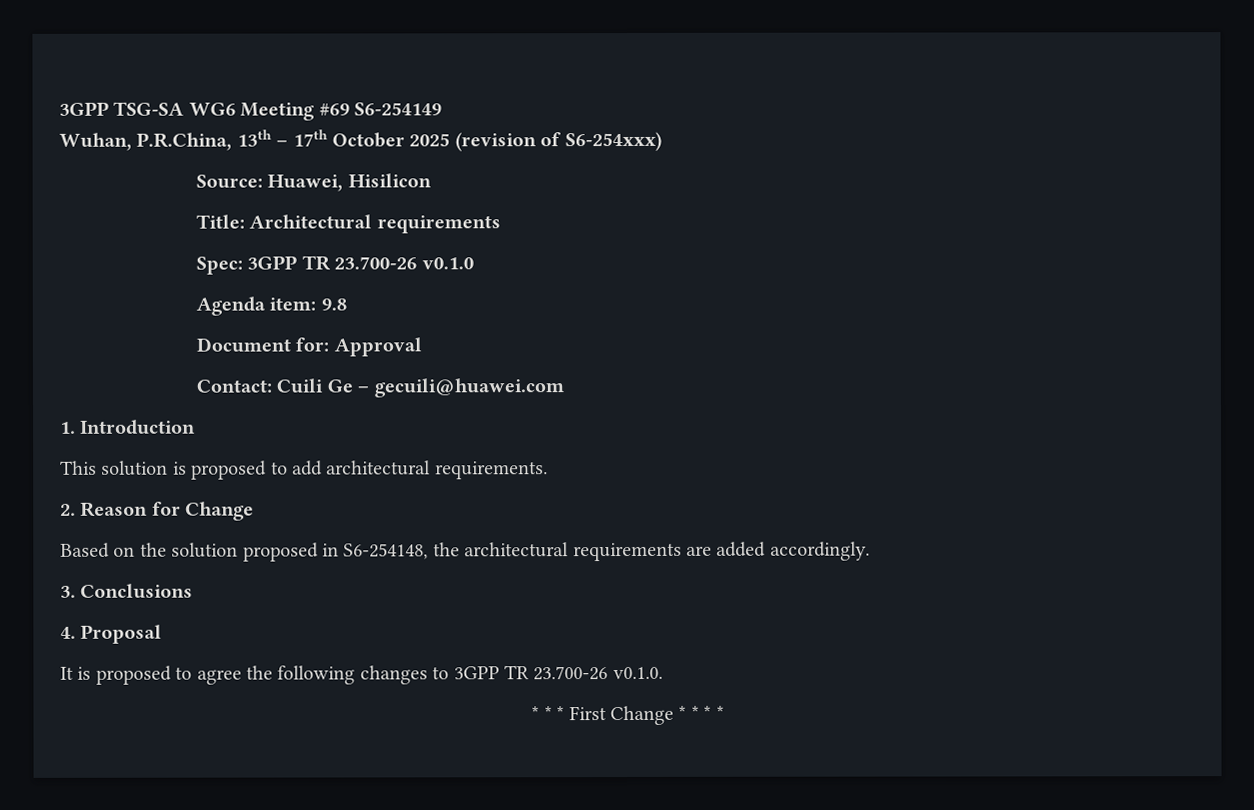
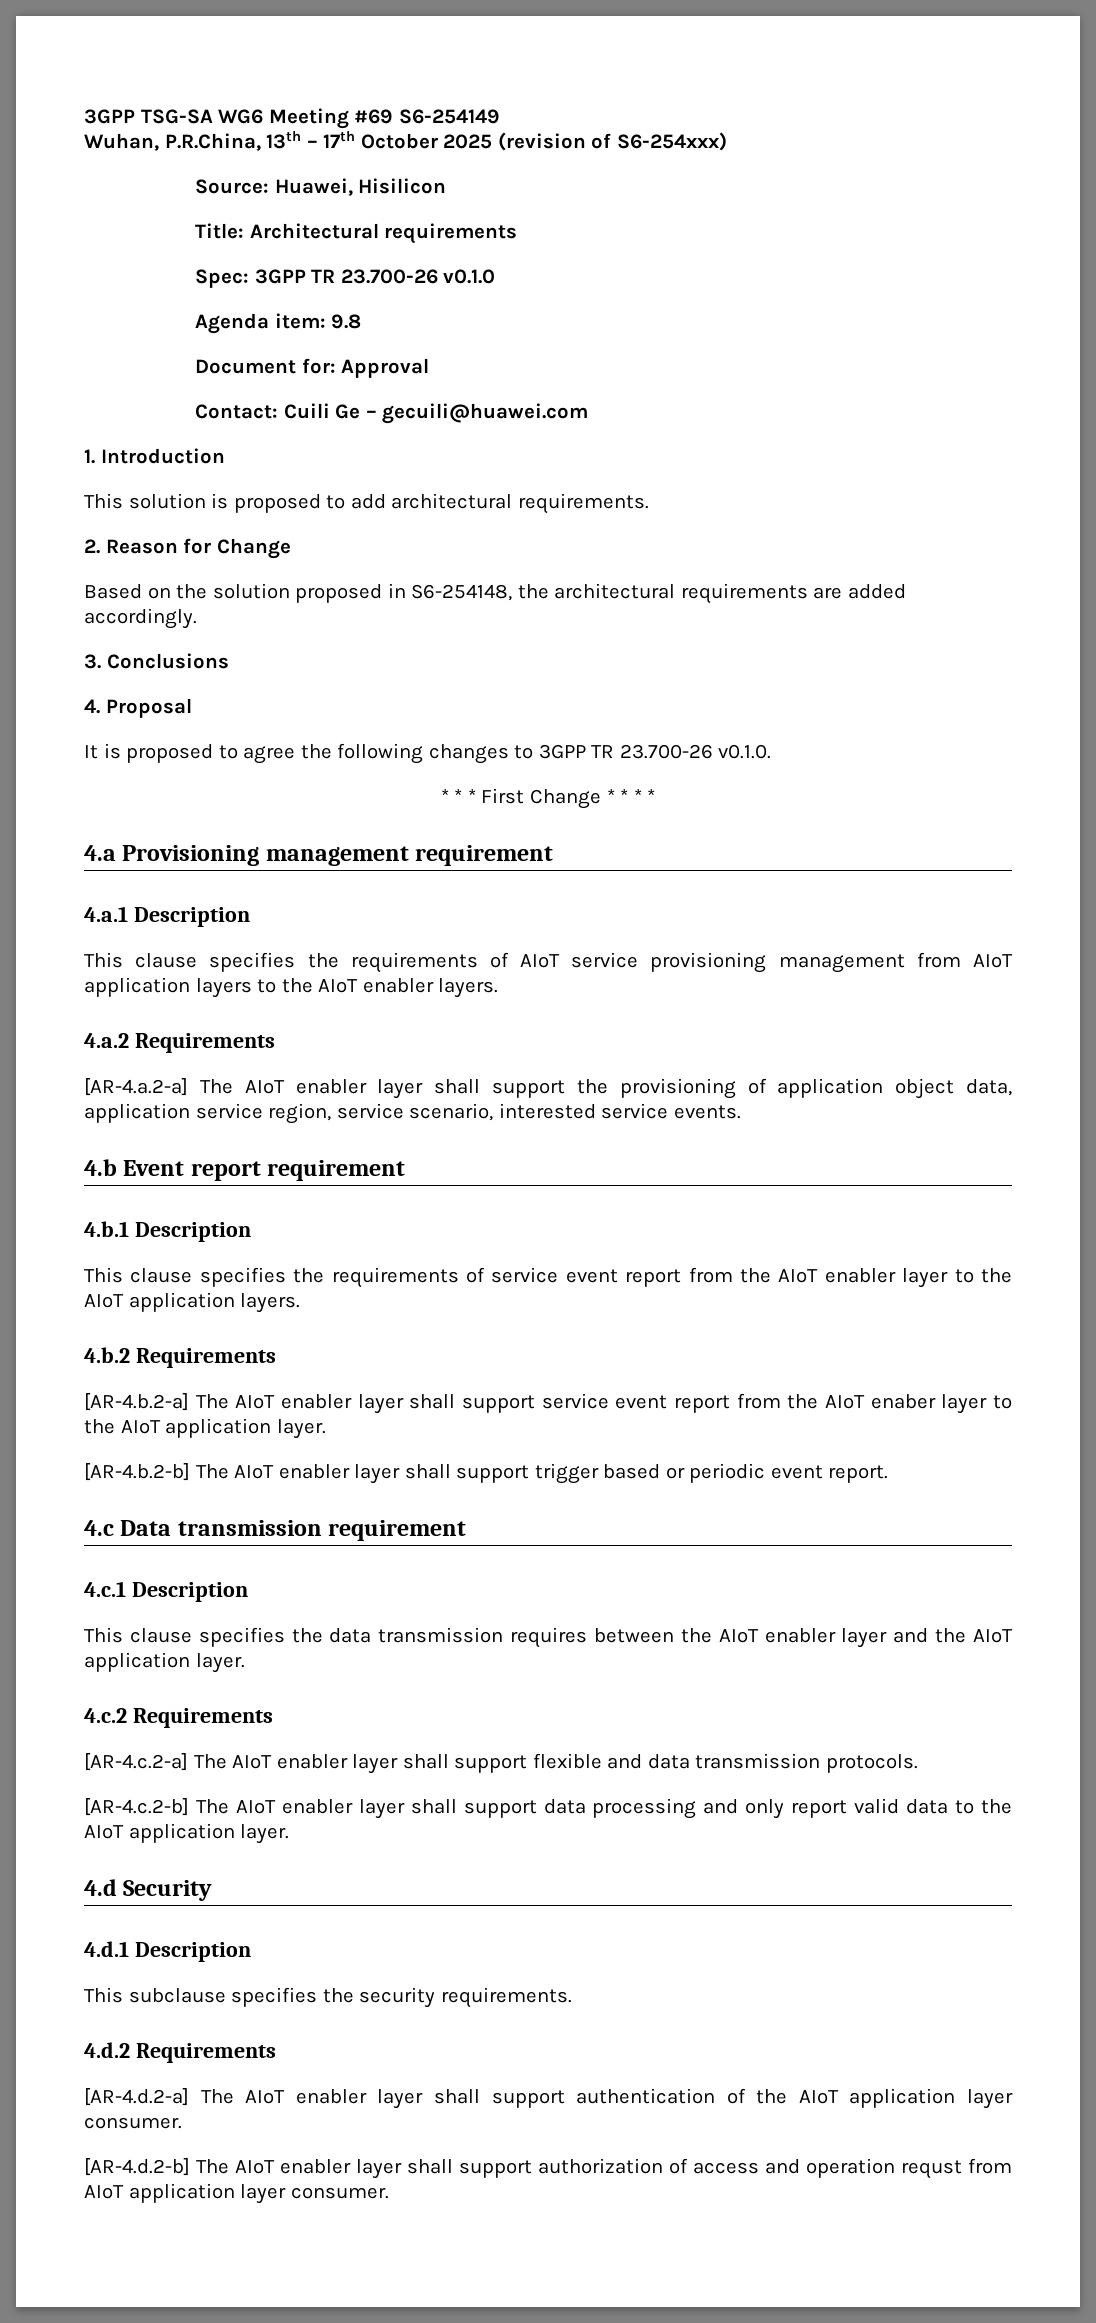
+ 4.a Provisioning management requirement
+ 4.a.1 Description
+ This clause specifies the requirements of AIoT service provisioning management from AIoT application layers to the AIoT enabler layers.
+ 4.a.2 Requirements
+ [AR-4.a.2-a] The AIoT enabler layer shall support the provisioning of application object data, application service region, service scenario, interested service events.
+ 4.b Event report requirement
+ 4.b.1 Description
+ This clause specifies the requirements of service event report from the AIoT enabler layer to the AIoT application layers.
+ 4.b.2 Requirements
+ [AR-4.b.2-a] The AIoT enabler layer shall support service event report from the AIoT enaber layer to the AIoT application layer.
+ [AR-4.b.2-b] The AIoT enabler layer shall support trigger based or periodic event report.
+ 4.c Data transmission requirement
+ 4.c.1 Description
+ This clause specifies the data transmission requires between the AIoT enabler layer and the AIoT application layer.
+ 4.c.2 Requirements
+ [AR-4.c.2-a] The AIoT enabler layer shall support flexible and data transmission protocols.
+ [AR-4.c.2-b] The AIoT enabler layer shall support data processing and only report valid data to the AIoT application layer.
+ 4.d Security
+ 4.d.1 Description
+ This subclause specifies the security requirements.
+ 4.d.2 Requirements
+ [AR-4.d.2-a] The AIoT enabler layer shall support authentication of the AIoT application layer consumer.
+ [AR-4.d.2-b] The AIoT enabler layer shall support authorization of access and operation requst from AIoT application layer consumer.

